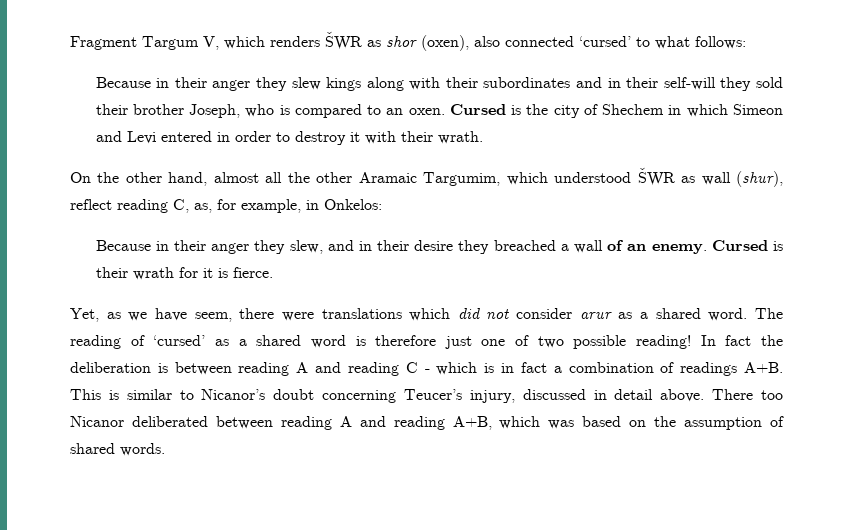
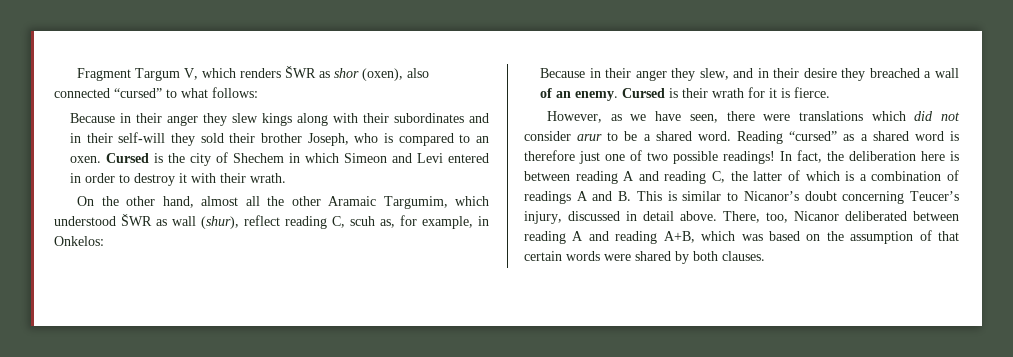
- Fragment Targum V, which renders ŠWR as shor (oxen), also connected ‘cursed’ to what follows:
+ Fragment Targum V, which renders ŠWR as shor (oxen), also connected “cursed” to what follows:
- On the other hand, almost all the other Aramaic Targumim, which understood ŠWR as wall (shur), reflect reading C, as, for example, in Onkelos:
+ On the other hand, almost all the other Aramaic Targumim, which understood ŠWR as wall (shur), reflect reading C, scuh as, for example, in Onkelos:
- Yet, as we have seem, there were translations which did not consider arur as a shared word.
+ However, as we have seen, there were translations which did not consider arur to be a shared word.
- The reading of ‘cursed’ as a shared word is therefore just one of two possible reading! In fact the deliberation is between reading A and reading C - which is in fact a combination of readings A+B. This is similar to Nicanor’s doubt concerning Teucer’s injury, discussed in detail above.
+ Reading “cursed” as a shared word is therefore just one of two possible readings! In fact, the deliberation here is between reading A and reading C, the latter of which is a combination of readings A and B. This is similar to Nicanor’s doubt concerning Teucer’s injury, discussed in detail above.
- There too Nicanor deliberated between reading A and reading A+B, which was based on the assumption of shared words.
+ There, too, Nicanor deliberated between reading A and reading A+B, which was based on the assumption of that certain words were shared by both clauses.

